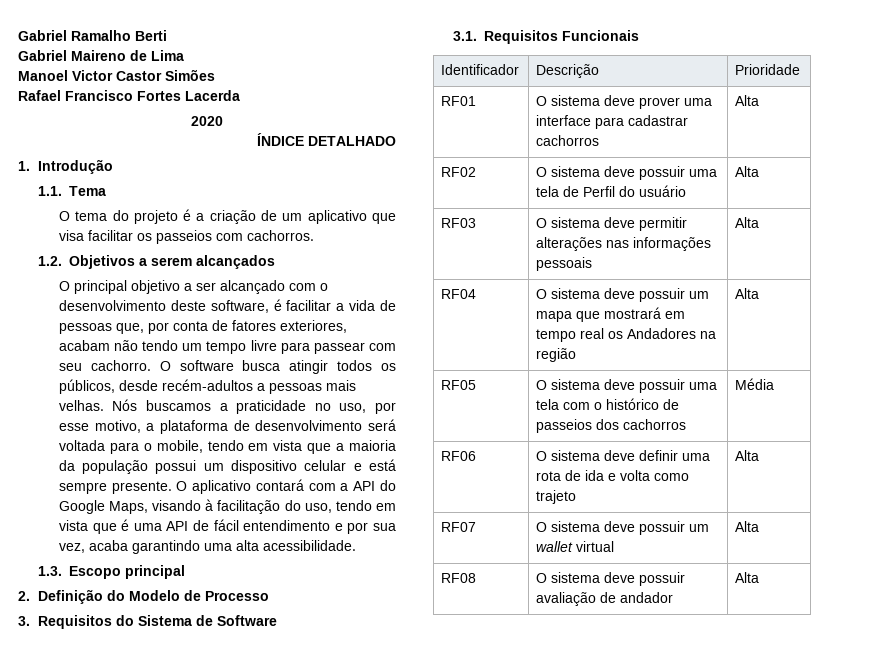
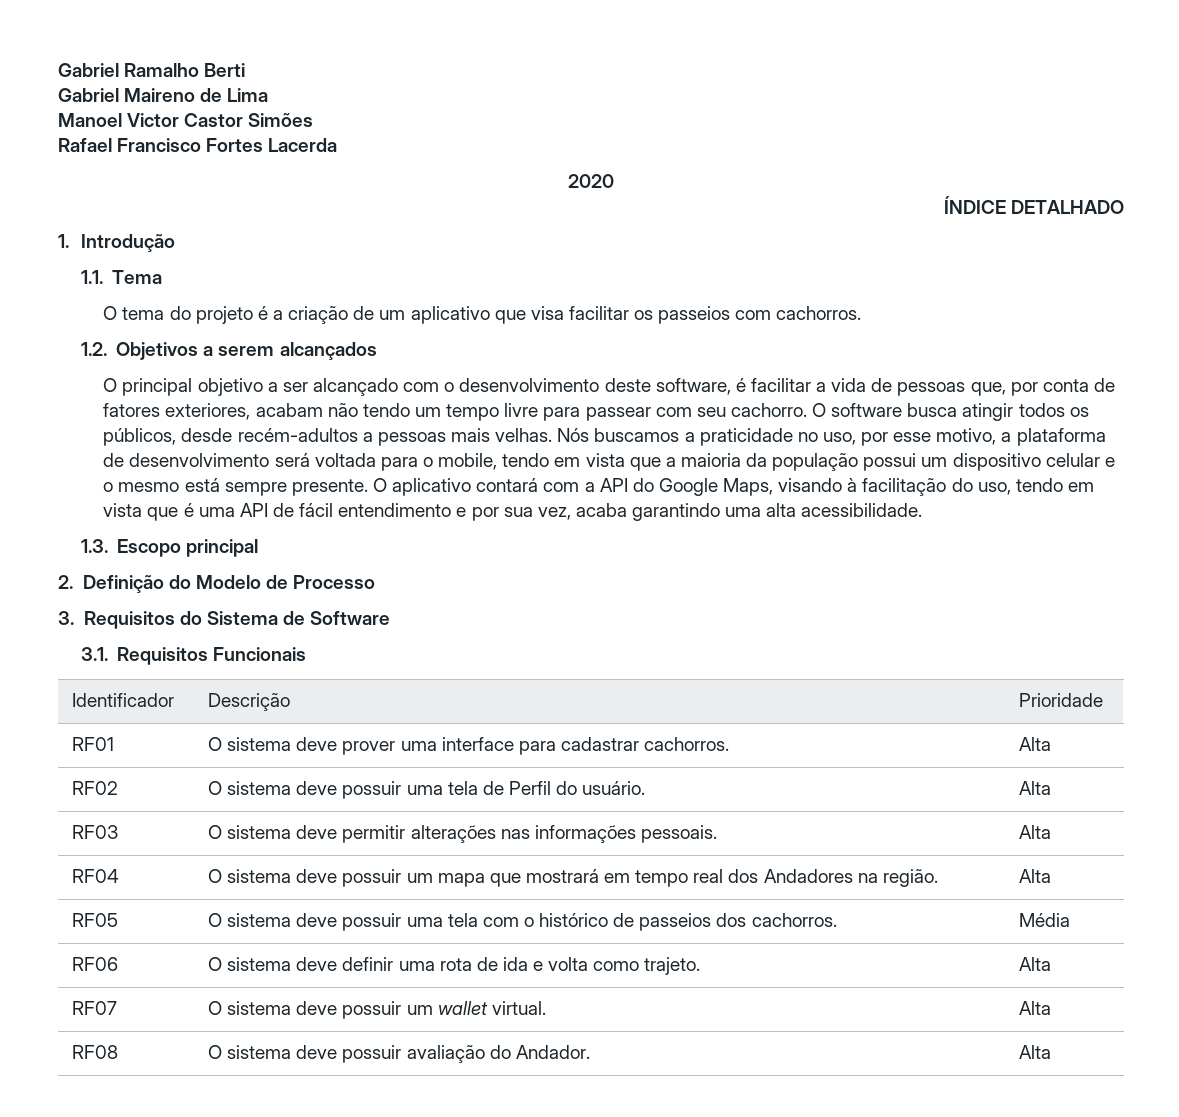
- Nós buscamos a praticidade no uso, por esse motivo, a plataforma de desenvolvimento será voltada para o mobile, tendo em vista que a maioria da população possui um dispositivo celular e está sempre presente.
+ Nós buscamos a praticidade no uso, por esse motivo, a plataforma de desenvolvimento será voltada para o mobile, tendo em vista que a maioria da população possui um dispositivo celular e o mesmo está sempre presente.
- RF01 | O sistema deve prover uma interface para cadastrar cachorros | Alta
+ RF01 | O sistema deve prover uma interface para cadastrar cachorros. | Alta
- RF02 | O sistema deve possuir uma tela de Perfil do usuário | Alta
+ RF02 | O sistema deve possuir uma tela de Perfil do usuário. | Alta
- RF03 | O sistema deve permitir alterações nas informações pessoais | Alta
+ RF03 | O sistema deve permitir alterações nas informações pessoais. | Alta
- RF04 | O sistema deve possuir um mapa que mostrará em tempo real os Andadores na região | Alta
+ RF04 | O sistema deve possuir um mapa que mostrará em tempo real dos Andadores na região. | Alta
- RF05 | O sistema deve possuir uma tela com o histórico de passeios dos cachorros | Média
+ RF05 | O sistema deve possuir uma tela com o histórico de passeios dos cachorros. | Média
- RF06 | O sistema deve definir uma rota de ida e volta como trajeto | Alta
+ RF06 | O sistema deve definir uma rota de ida e volta como trajeto. | Alta
- RF07 | O sistema deve possuir um wallet virtual | Alta
+ RF07 | O sistema deve possuir um wallet virtual. | Alta
- RF08 | O sistema deve possuir avaliação de andador | Alta
+ RF08 | O sistema deve possuir avaliação do Andador. | Alta

